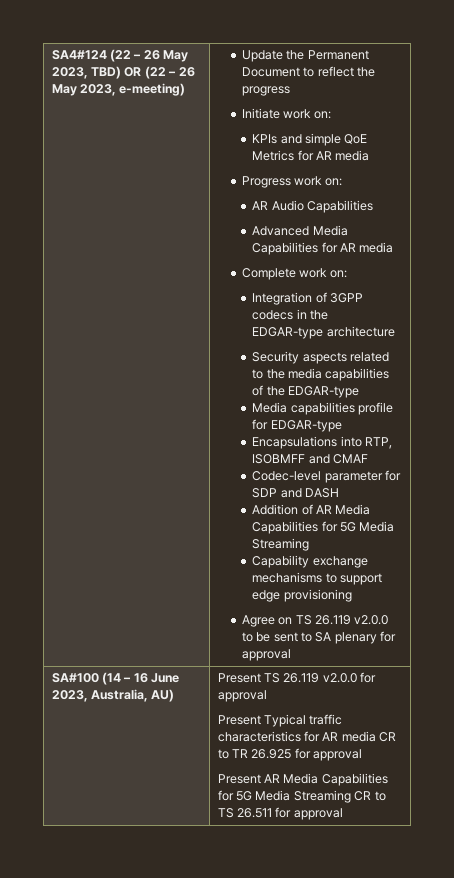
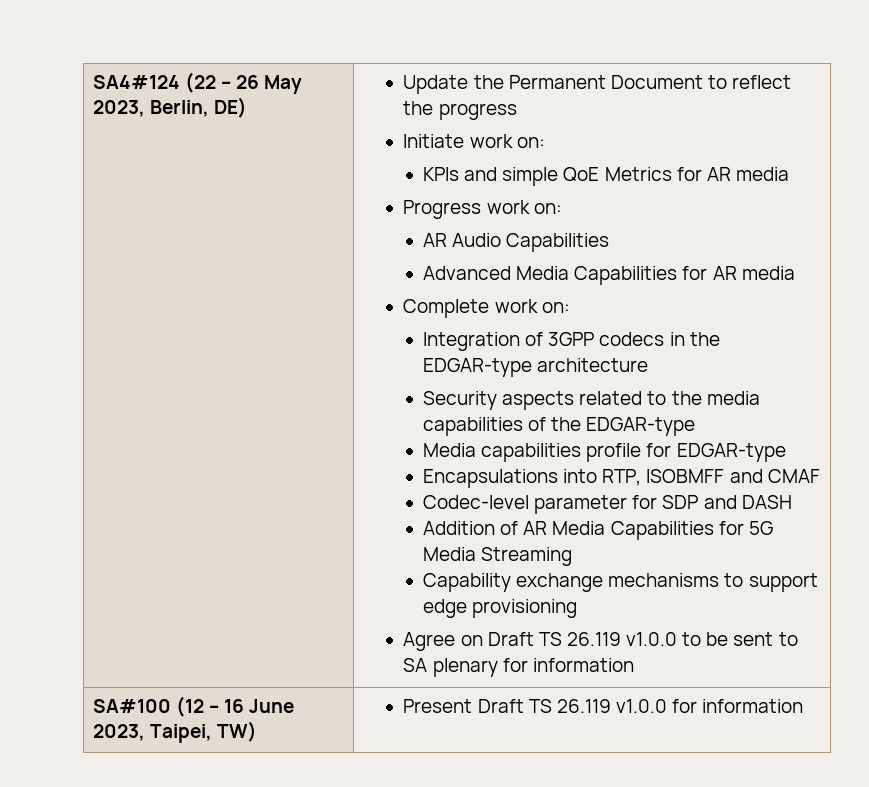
- SA4#124 (22 – 26 May 2023, TBD) OR (22 – 26 May 2023, e-meeting)
+ SA4#124 (22 – 26 May 2023, Berlin, DE)
- Agree on TS 26.119 v2.0.0 to be sent to SA plenary for approval
+ Agree on Draft TS 26.119 v1.0.0 to be sent to SA plenary for information
- SA#100 (14 – 16 June 2023, Australia, AU) | Present TS 26.119 v2.0.0 for approval
- Present Typical traffic characteristics for AR media CR to TR 26.925 for approval
- Present AR Media Capabilities for 5G Media Streaming CR to TS 26.511 for approval
+ SA#100 (12 – 16 June 2023, Taipei, TW) | Present Draft TS 26.119 v1.0.0 for information

